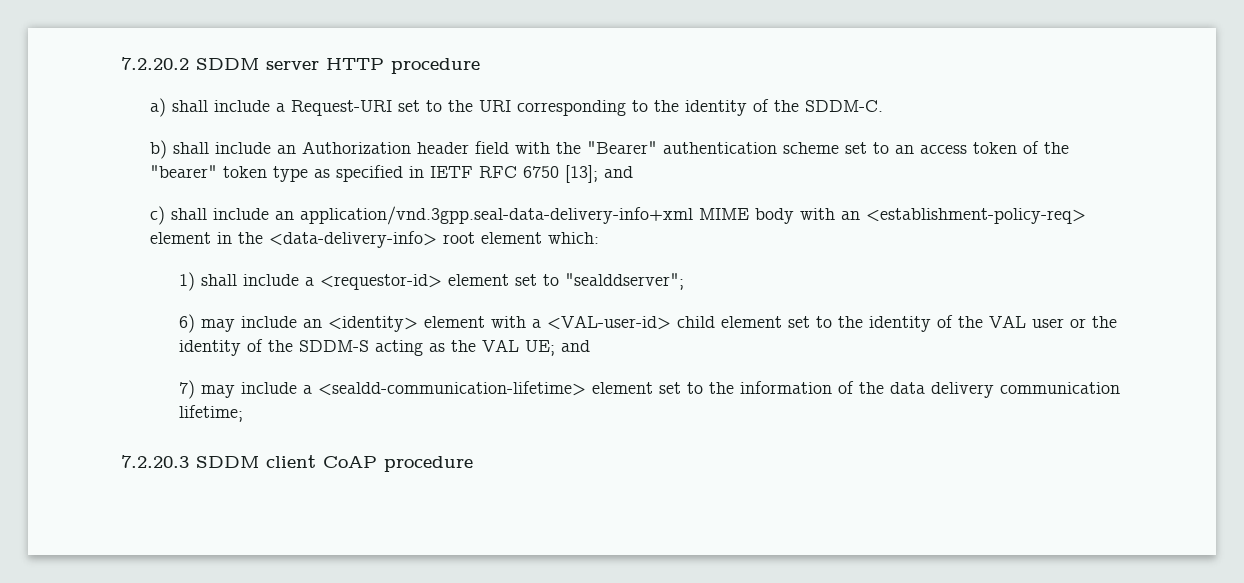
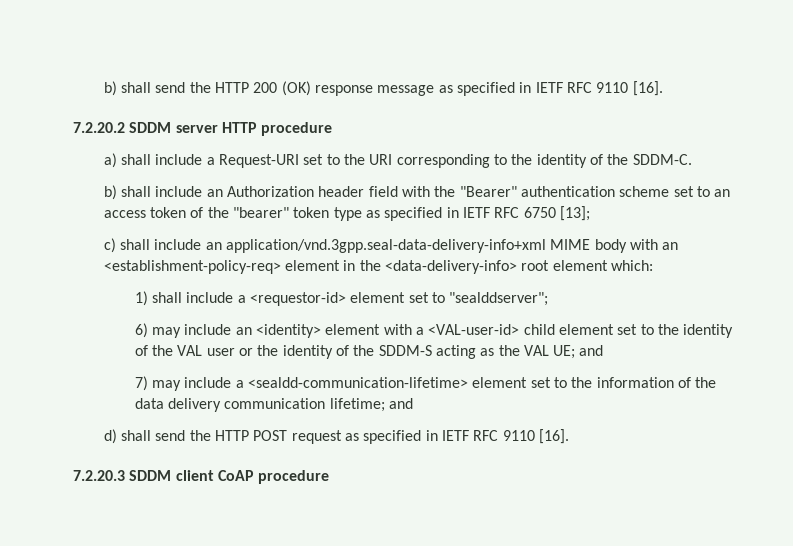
+ b) shall send the HTTP 200 (OK) response message as specified in IETF RFC 9110 [16].
- b) shall include an Authorization header field with the "Bearer" authentication scheme set to an access token of the "bearer" token type as specified in IETF RFC 6750 [13]; and
+ b) shall include an Authorization header field with the "Bearer" authentication scheme set to an access token of the "bearer" token type as specified in IETF RFC 6750 [13];
- 7) may include a <sealdd-communication-lifetime> element set to the information of the data delivery communication lifetime;
+ 7) may include a <sealdd-communication-lifetime> element set to the information of the data delivery communication lifetime; and
+ d) shall send the HTTP POST request as specified in IETF RFC 9110 [16].

